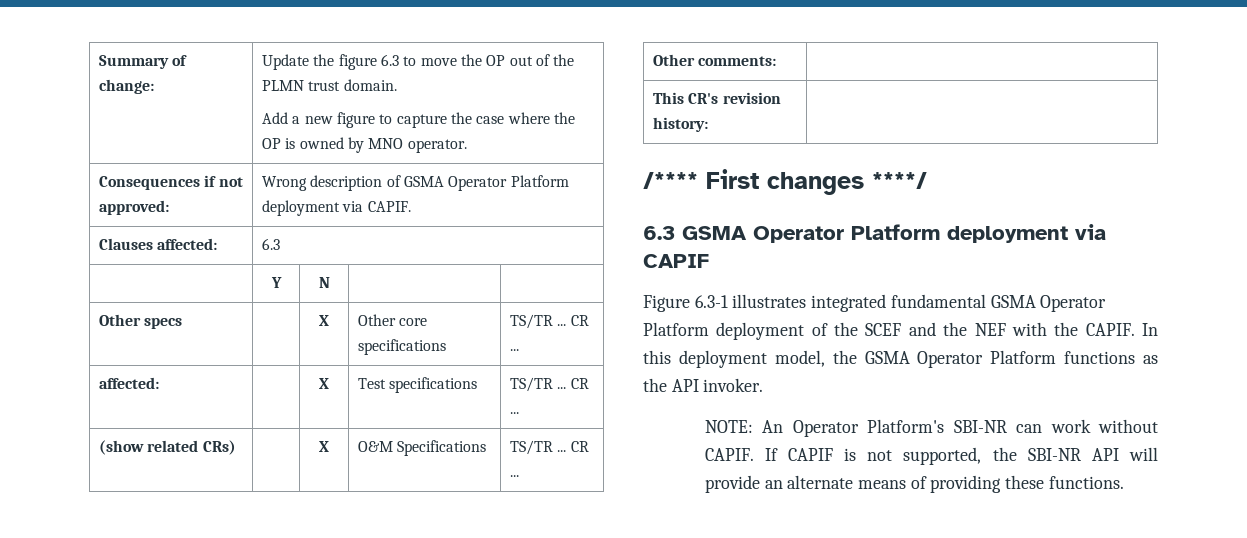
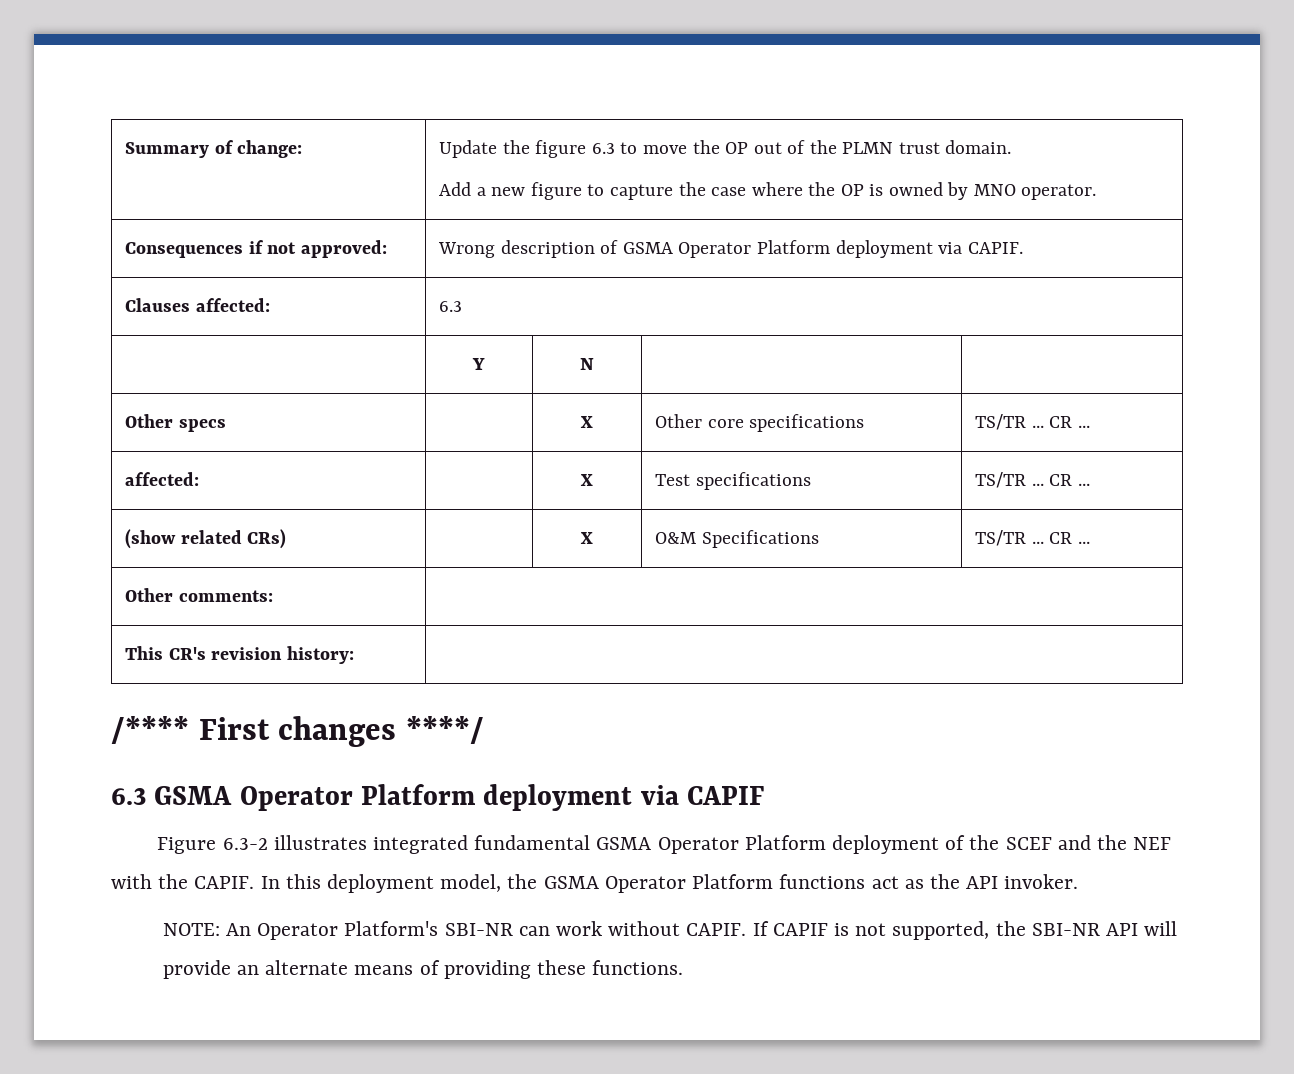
- Figure 6.3-1 illustrates integrated fundamental GSMA Operator Platform deployment of the SCEF and the NEF with the CAPIF.
+ Figure 6.3-2 illustrates integrated fundamental GSMA Operator Platform deployment of the SCEF and the NEF with the CAPIF.
- In this deployment model, the GSMA Operator Platform functions as the API invoker.
+ In this deployment model, the GSMA Operator Platform functions act as the API invoker.

